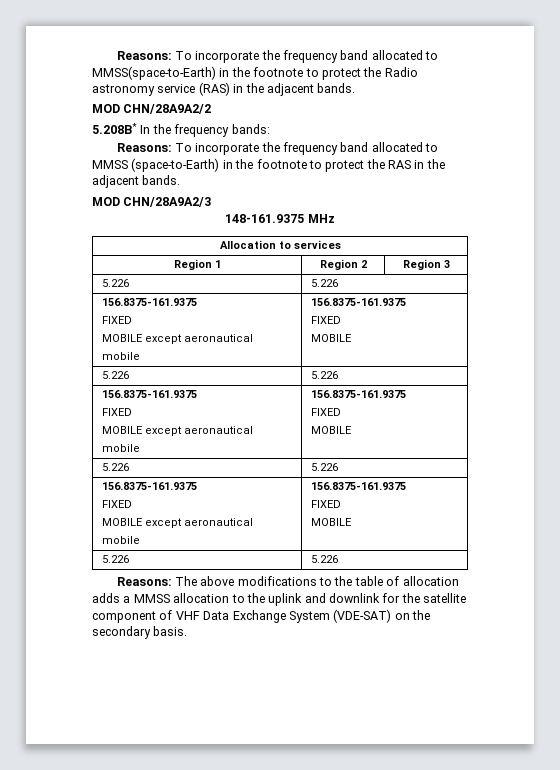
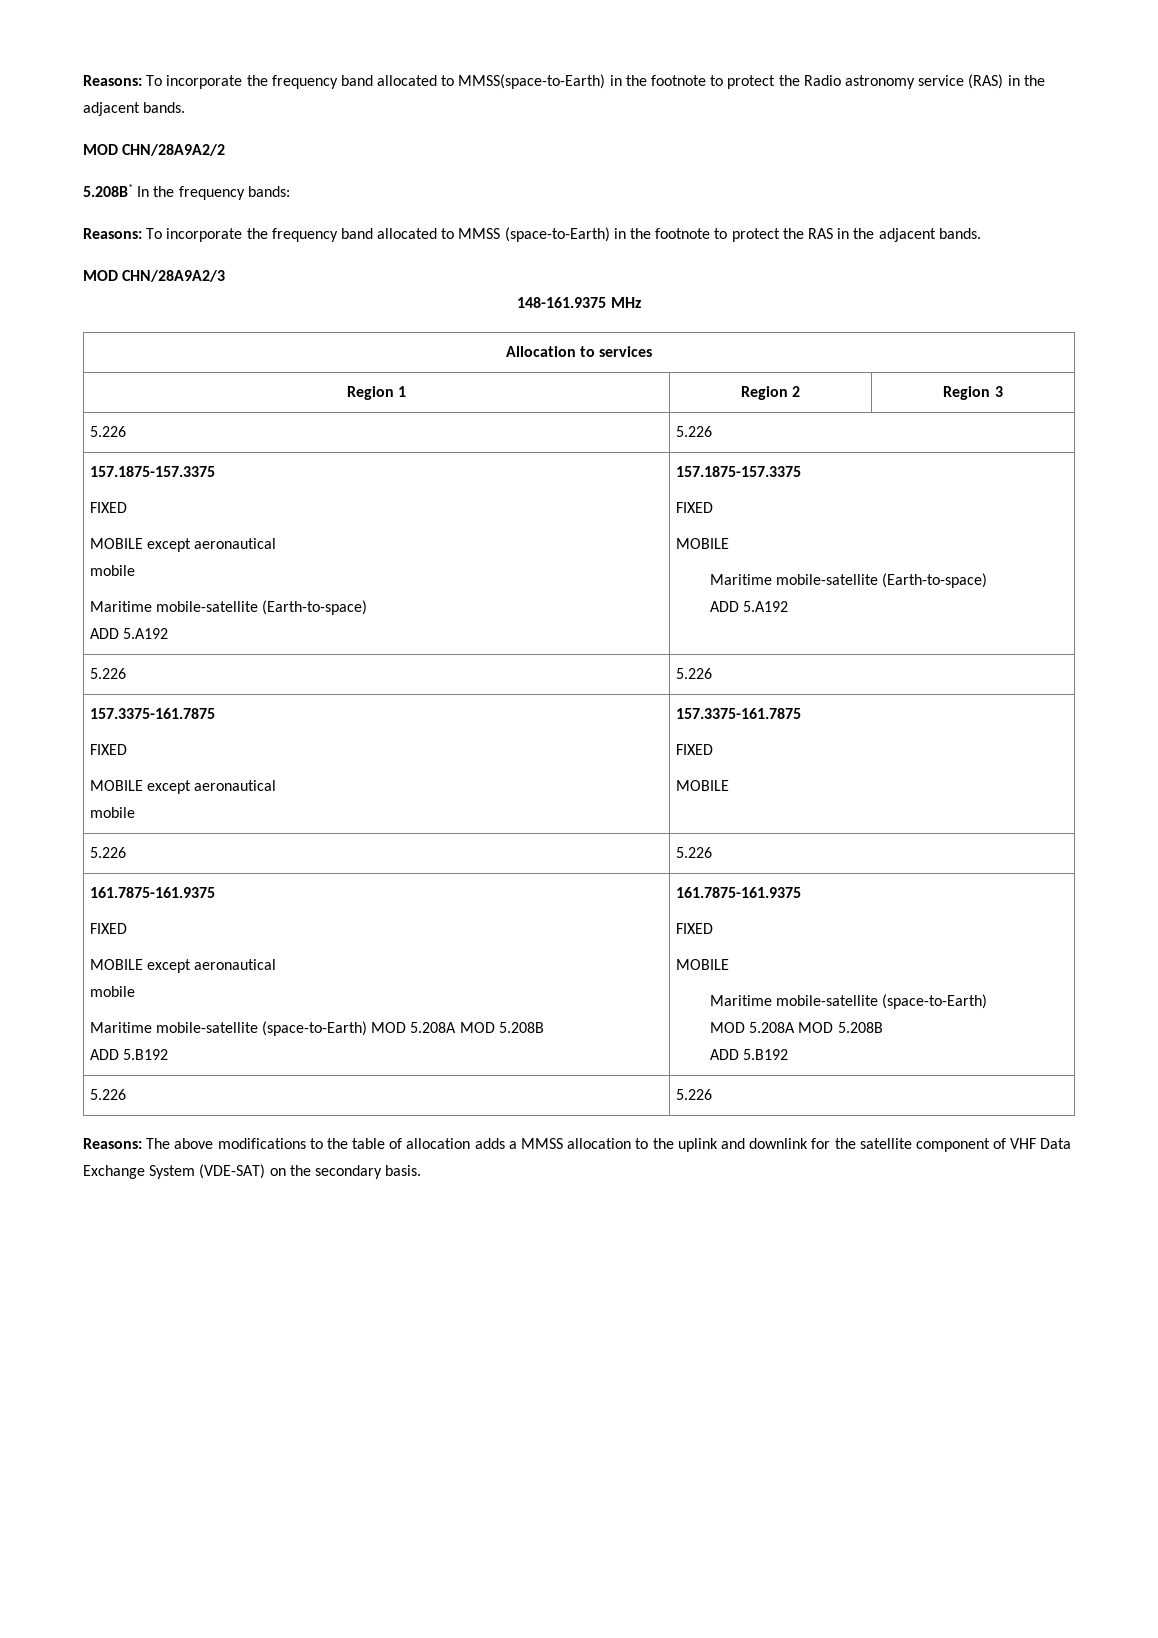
  Region 1 | Region 2 | Region 3
  5.226 | 5.226
- 156.8375-161.9375
+ 157.1875-157.3375
  FIXED
  MOBILE except aeronautical
- mobile | 156.8375-161.9375
+ mobile
+ Maritime mobile-satellite (Earth-to-space)
+ ADD 5.A192 | 157.1875-157.3375
+ FIXED
+ MOBILE
+ Maritime mobile-satellite (Earth-to-space)
+ ADD 5.A192
+ 5.226 | 5.226
+ 157.3375-161.7875
+ FIXED
+ MOBILE except aeronautical
+ mobile | 157.3375-161.7875
  FIXED
  MOBILE
  5.226 | 5.226
- 156.8375-161.9375
+ 161.7875-161.9375
  FIXED
  MOBILE except aeronautical
- mobile | 156.8375-161.9375
+ mobile
+ Maritime mobile-satellite (space-to-Earth) MOD 5.208A MOD 5.208B
+ ADD 5.B192 | 161.7875-161.9375
  FIXED
  MOBILE
- 5.226 | 5.226
- 156.8375-161.9375
- FIXED
- MOBILE except aeronautical
- mobile | 156.8375-161.9375
- FIXED
- MOBILE
+ Maritime mobile-satellite (space-to-Earth)
+ MOD 5.208A MOD 5.208B
+ ADD 5.B192

